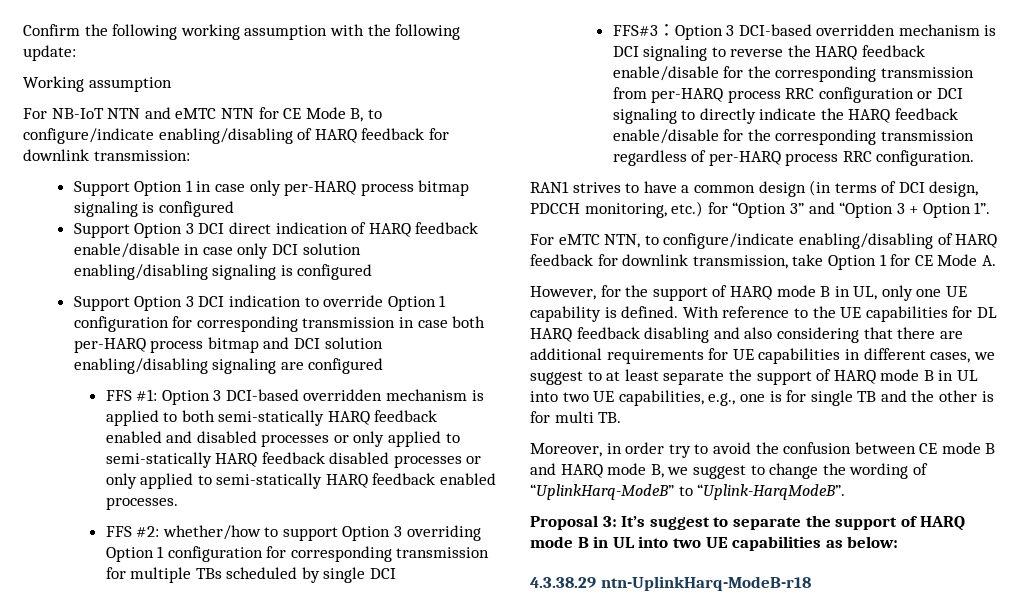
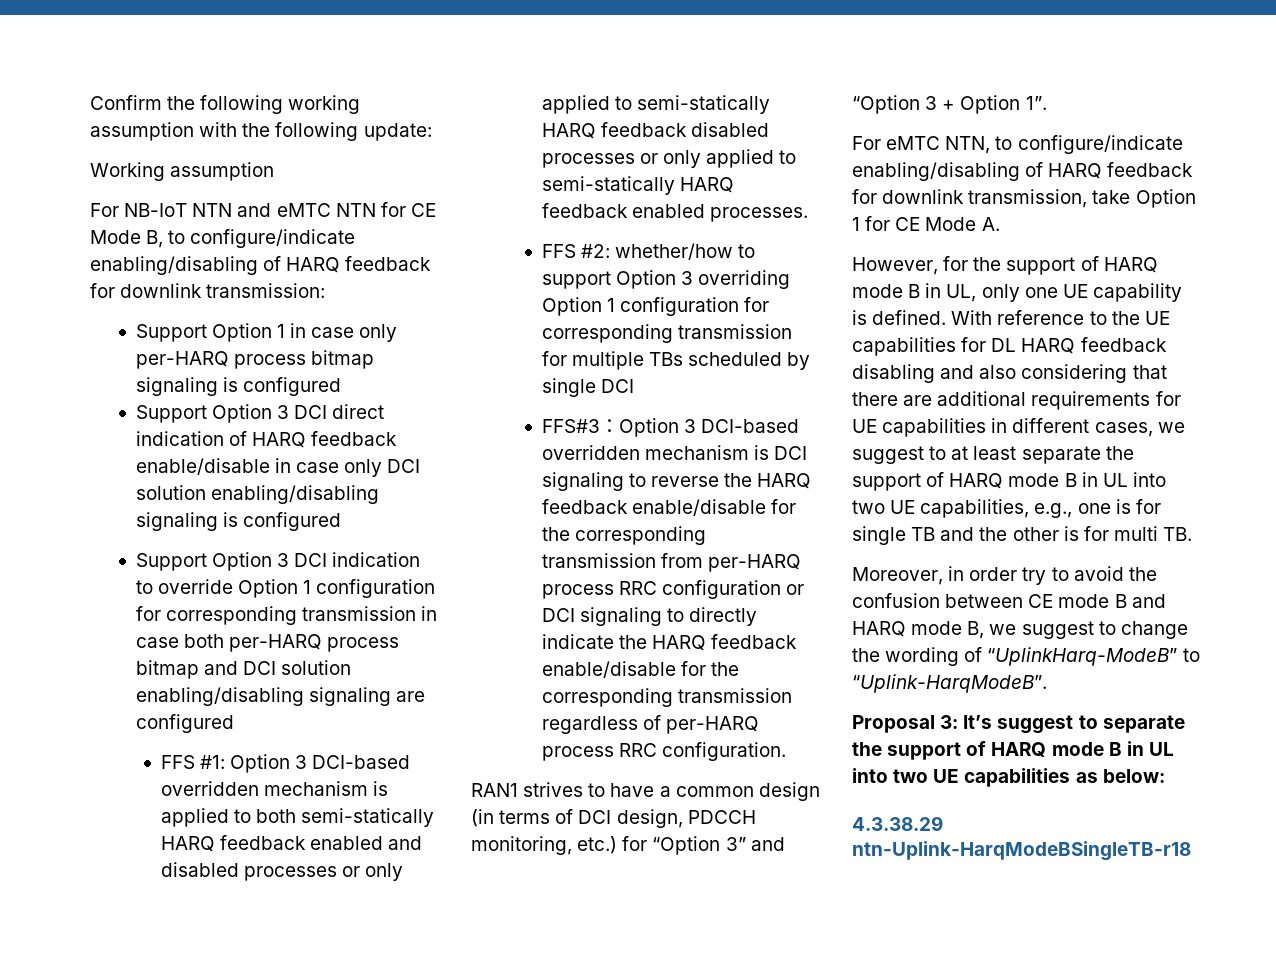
- 4.3.38.29 ntn-UplinkHarq-ModeB-r18
+ 4.3.38.29 ntn-Uplink-HarqModeBSingleTB-r18

